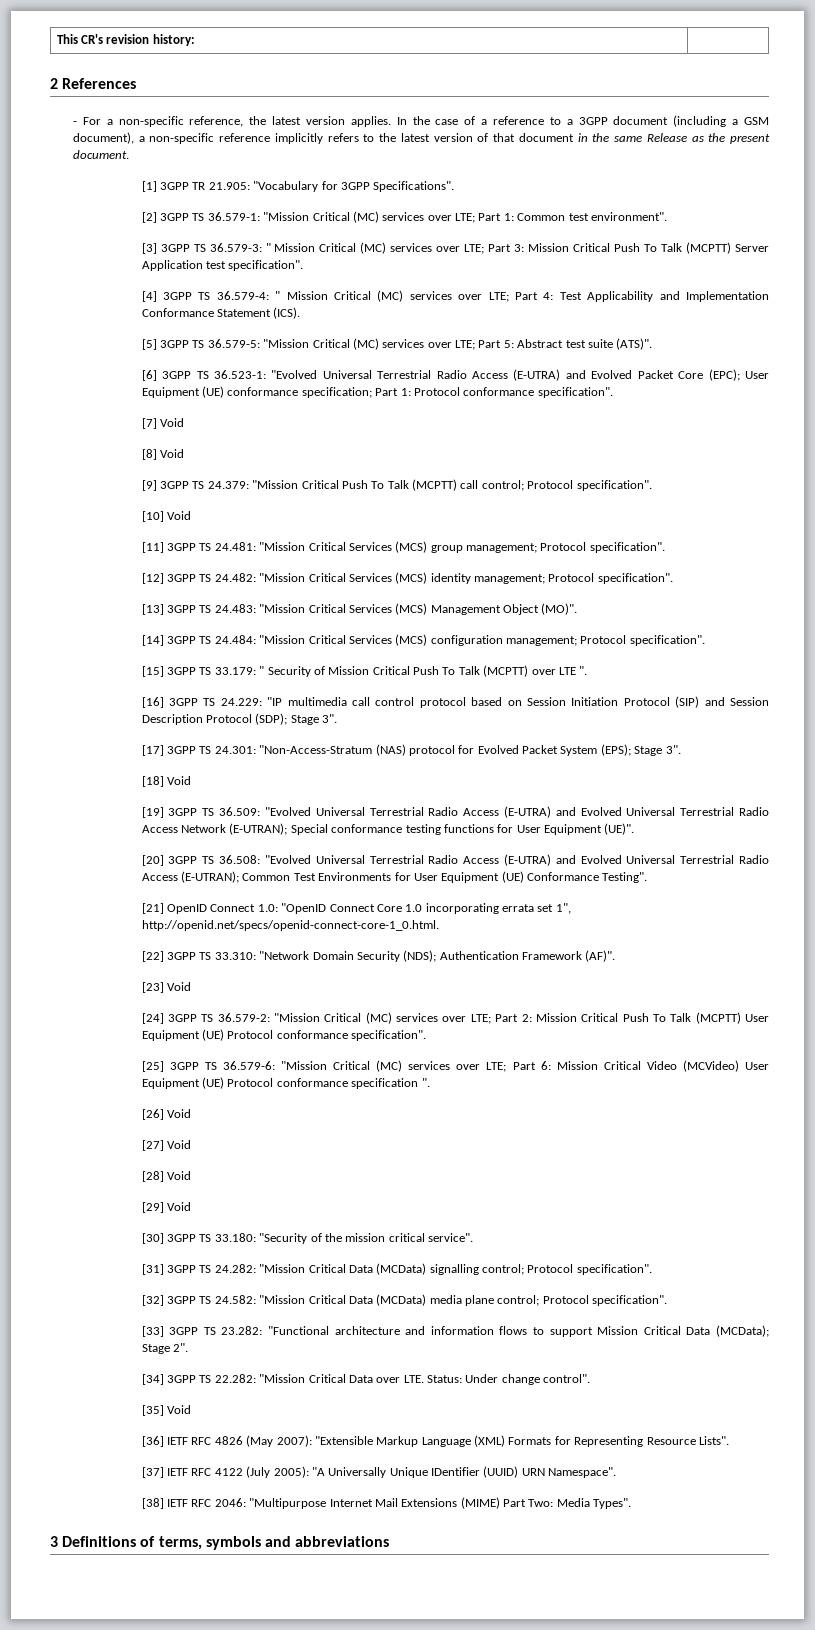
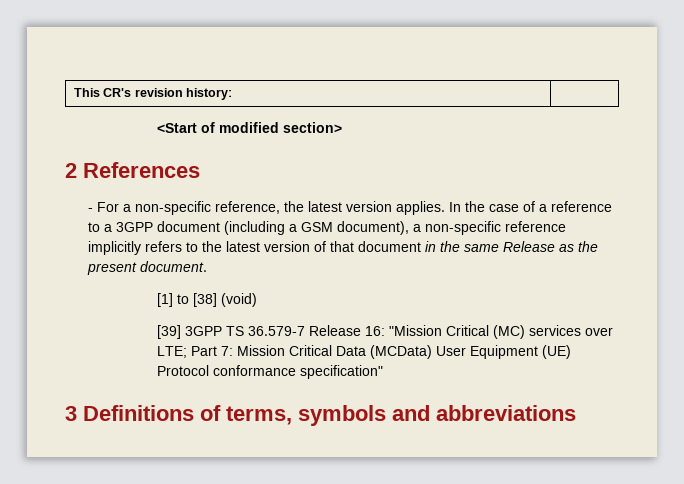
+ <Start of modified section>
- [1] 3GPP TR 21.905: "Vocabulary for 3GPP Specifications".
- [2] 3GPP TS 36.579-1: "Mission Critical (MC) services over LTE; Part 1: Common test environment".
- [3] 3GPP TS 36.579-3: " Mission Critical (MC) services over LTE; Part 3: Mission Critical Push To Talk (MCPTT) Server Application test specification".
- [4] 3GPP TS 36.579-4: " Mission Critical (MC) services over LTE; Part 4: Test Applicability and Implementation Conformance Statement (ICS).
- [5] 3GPP TS 36.579-5: "Mission Critical (MC) services over LTE; Part 5: Abstract test suite (ATS)".
- [6] 3GPP TS 36.523-1: "Evolved Universal Terrestrial Radio Access (E-UTRA) and Evolved Packet Core (EPC); User Equipment (UE) conformance specification; Part 1: Protocol conformance specification".
- [7] Void
- [8] Void
- [9] 3GPP TS 24.379: "Mission Critical Push To Talk (MCPTT) call control; Protocol specification".
- [10] Void
- [11] 3GPP TS 24.481: "Mission Critical Services (MCS) group management; Protocol specification".
- [12] 3GPP TS 24.482: "Mission Critical Services (MCS) identity management; Protocol specification".
- [13] 3GPP TS 24.483: "Mission Critical Services (MCS) Management Object (MO)".
- [14] 3GPP TS 24.484: "Mission Critical Services (MCS) configuration management; Protocol specification".
- [15] 3GPP TS 33.179: " Security of Mission Critical Push To Talk (MCPTT) over LTE ".
- [16] 3GPP TS 24.229: "IP multimedia call control protocol based on Session Initiation Protocol (SIP) and Session Description Protocol (SDP); Stage 3".
- [17] 3GPP TS 24.301: "Non-Access-Stratum (NAS) protocol for Evolved Packet System (EPS); Stage 3".
- [18] Void
- [19] 3GPP TS 36.509: "Evolved Universal Terrestrial Radio Access (E-UTRA) and Evolved Universal Terrestrial Radio Access Network (E-UTRAN); Special conformance testing functions for User Equipment (UE)".
- [20] 3GPP TS 36.508: "Evolved Universal Terrestrial Radio Access (E-UTRA) and Evolved Universal Terrestrial Radio Access (E-UTRAN); Common Test Environments for User Equipment (UE) Conformance Testing".
- [21] OpenID Connect 1.0: "OpenID Connect Core 1.0 incorporating errata set 1", http://openid.net/specs/openid-connect-core-1_0.html.
- [22] 3GPP TS 33.310: "Network Domain Security (NDS); Authentication Framework (AF)".
- [23] Void
- [24] 3GPP TS 36.579-2: "Mission Critical (MC) services over LTE; Part 2: Mission Critical Push To Talk (MCPTT) User Equipment (UE) Protocol conformance specification".
- [25] 3GPP TS 36.579-6: "Mission Critical (MC) services over LTE; Part 6: Mission Critical Video (MCVideo) User Equipment (UE) Protocol conformance specification ".
- [26] Void
- [27] Void
- [28] Void
- [29] Void
- [30] 3GPP TS 33.180: "Security of the mission critical service".
- [31] 3GPP TS 24.282: "Mission Critical Data (MCData) signalling control; Protocol specification".
- [32] 3GPP TS 24.582: "Mission Critical Data (MCData) media plane control; Protocol specification".
- [33] 3GPP TS 23.282: "Functional architecture and information flows to support Mission Critical Data (MCData); Stage 2".
- [34] 3GPP TS 22.282: "Mission Critical Data over LTE. Status: Under change control".
- [35] Void
- [36] IETF RFC 4826 (May 2007): "Extensible Markup Language (XML) Formats for Representing Resource Lists".
- [37] IETF RFC 4122 (July 2005): "A Universally Unique IDentifier (UUID) URN Namespace".
- [38] IETF RFC 2046: "Multipurpose Internet Mail Extensions (MIME) Part Two: Media Types".
+ [1] to [38] (void)
+ [39] 3GPP TS 36.579-7 Release 16: "Mission Critical (MC) services over LTE; Part 7: Mission Critical Data (MCData) User Equipment (UE) Protocol conformance specification"

